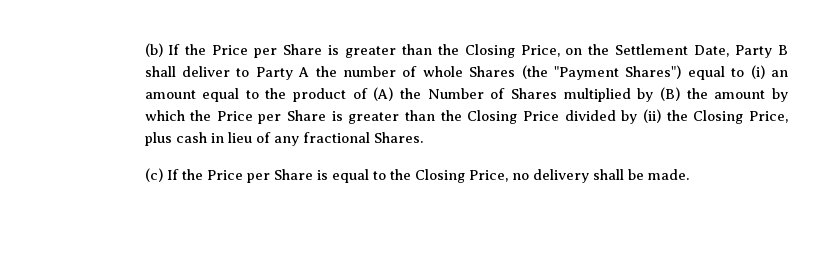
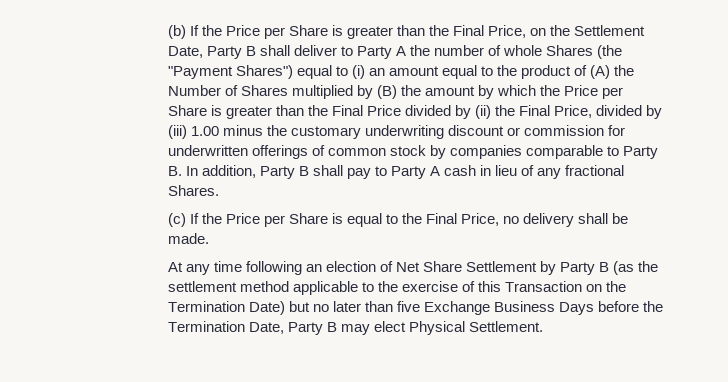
- (b) If the Price per Share is greater than the Closing Price, on the Settlement Date, Party B shall deliver to Party A the number of whole Shares (the "Payment Shares") equal to (i) an amount equal to the product of (A) the Number of Shares multiplied by (B) the amount by which the Price per Share is greater than the Closing Price divided by (ii) the Closing Price, plus cash in lieu of any fractional Shares.
+ (b) If the Price per Share is greater than the Final Price, on the Settlement Date, Party B shall deliver to Party A the number of whole Shares (the "Payment Shares") equal to (i) an amount equal to the product of (A) the Number of Shares multiplied by (B) the amount by which the Price per Share is greater than the Final Price divided by (ii) the Final Price, divided by (iii) 1.00 minus the customary underwriting discount or commission for underwritten offerings of common stock by companies comparable to Party B. In addition, Party B shall pay to Party A cash in lieu of any fractional Shares.
- (c) If the Price per Share is equal to the Closing Price, no delivery shall be made.
+ (c) If the Price per Share is equal to the Final Price, no delivery shall be made.
+ At any time following an election of Net Share Settlement by Party B (as the settlement method applicable to the exercise of this Transaction on the Termination Date) but no later than five Exchange Business Days before the Termination Date, Party B may elect Physical Settlement.

